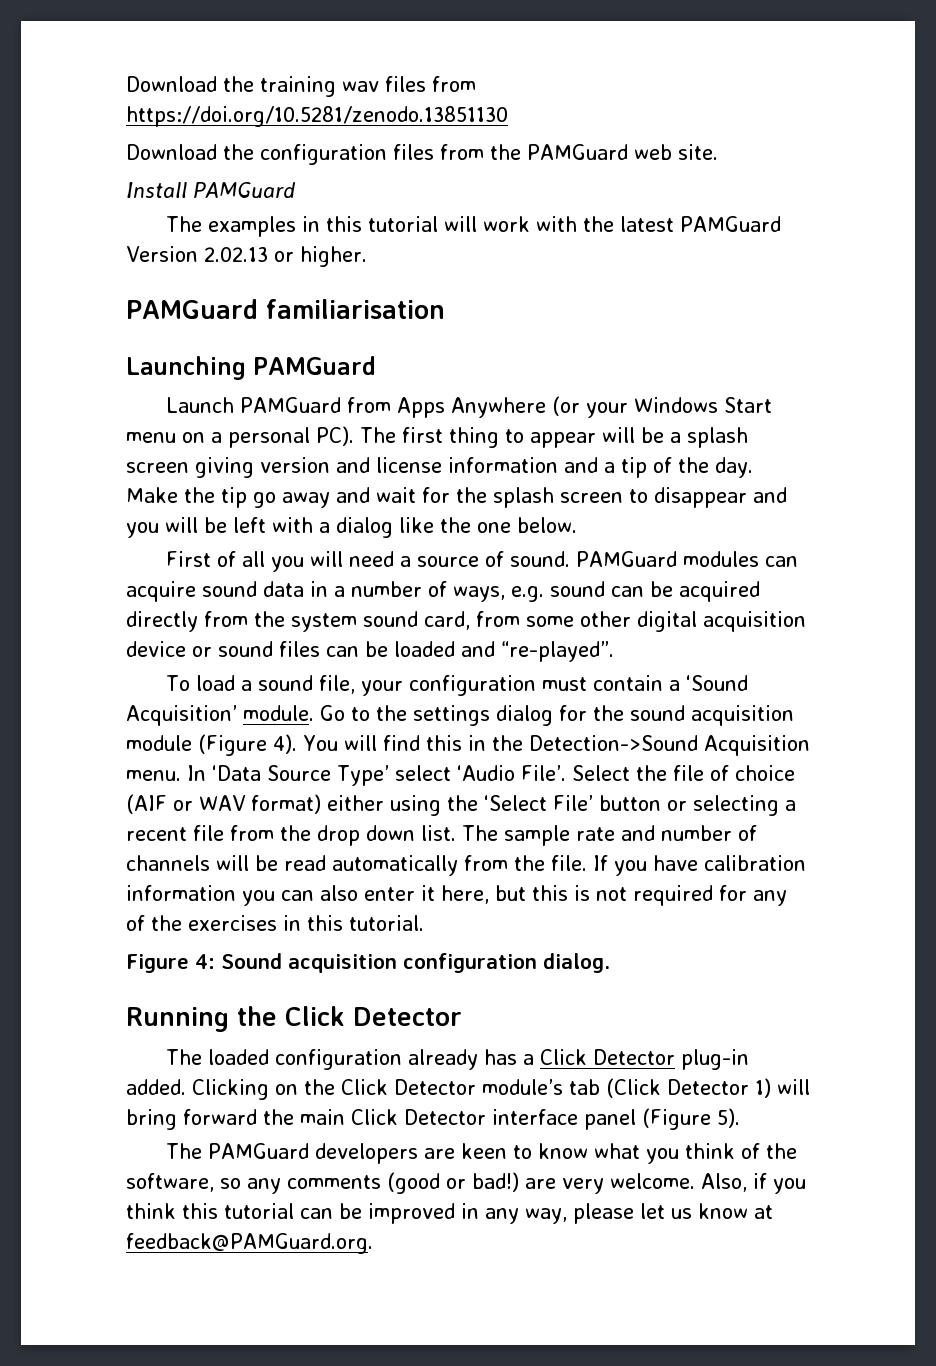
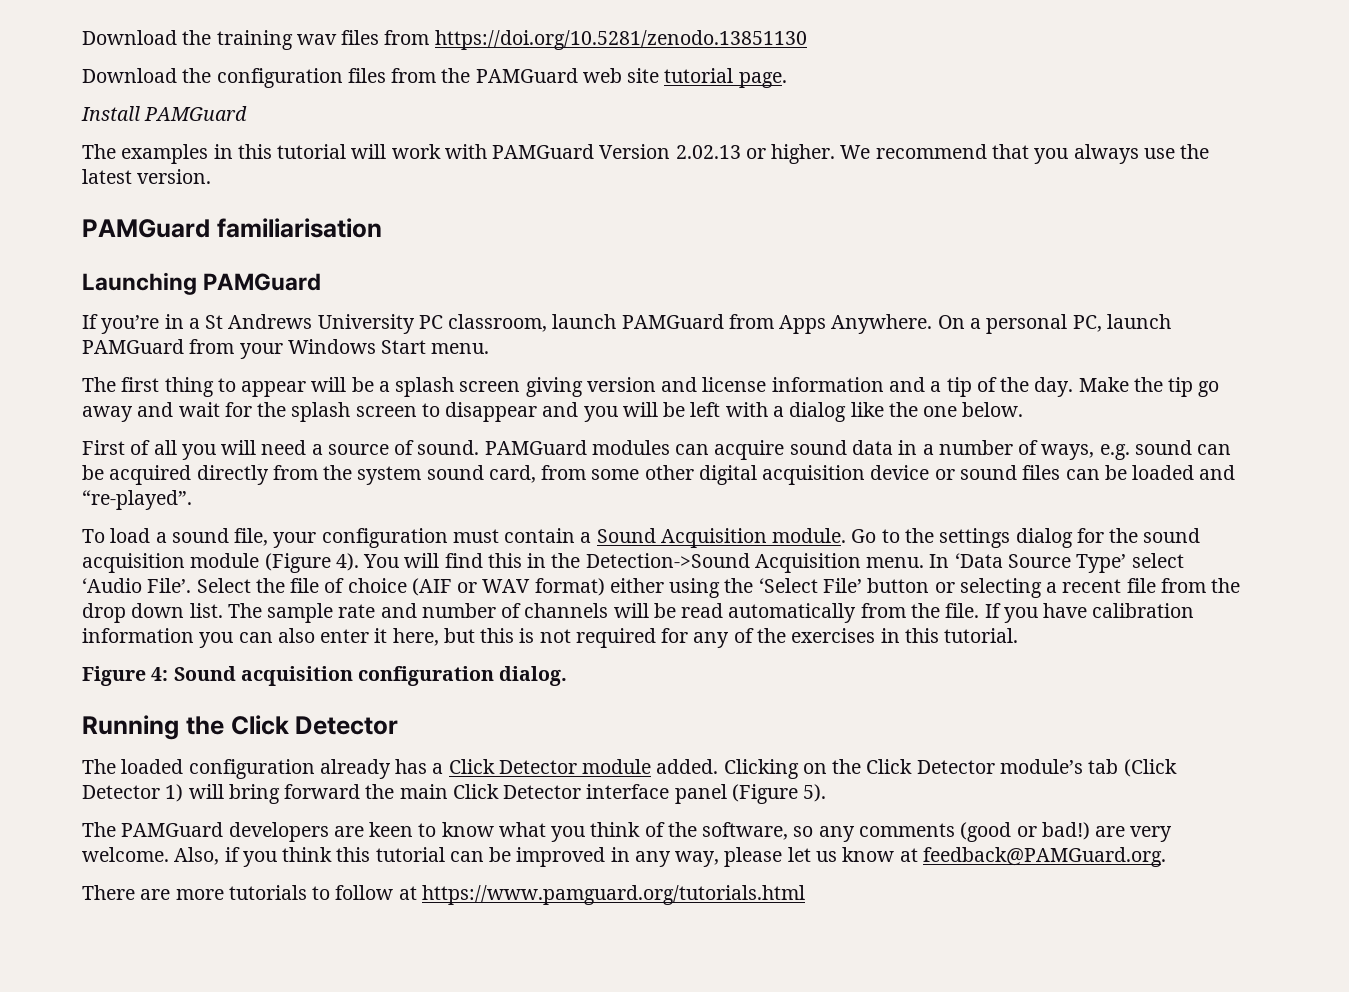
- Download the configuration files from the PAMGuard web site.
+ Download the configuration files from the PAMGuard web site tutorial page.
- The examples in this tutorial will work with the latest PAMGuard Version 2.02.13 or higher.
+ The examples in this tutorial will work with PAMGuard Version 2.02.13 or higher. We recommend that you always use the latest version.
  PAMGuard familiarisation
  Launching PAMGuard
- Launch PAMGuard from Apps Anywhere (or your Windows Start menu on a personal PC). The first thing to appear will be a splash screen giving version and license information and a tip of the day.
+ If you’re in a St Andrews University PC classroom, launch PAMGuard from Apps Anywhere. On a personal PC, launch PAMGuard from your Windows Start menu.
+ The first thing to appear will be a splash screen giving version and license information and a tip of the day.
- To load a sound file, your configuration must contain a ‘Sound Acquisition’ module.
+ To load a sound file, your configuration must contain a Sound Acquisition module.
- The loaded configuration already has a Click Detector plug-in added.
+ The loaded configuration already has a Click Detector module added.
+ There are more tutorials to follow at https://www.pamguard.org/tutorials.html

